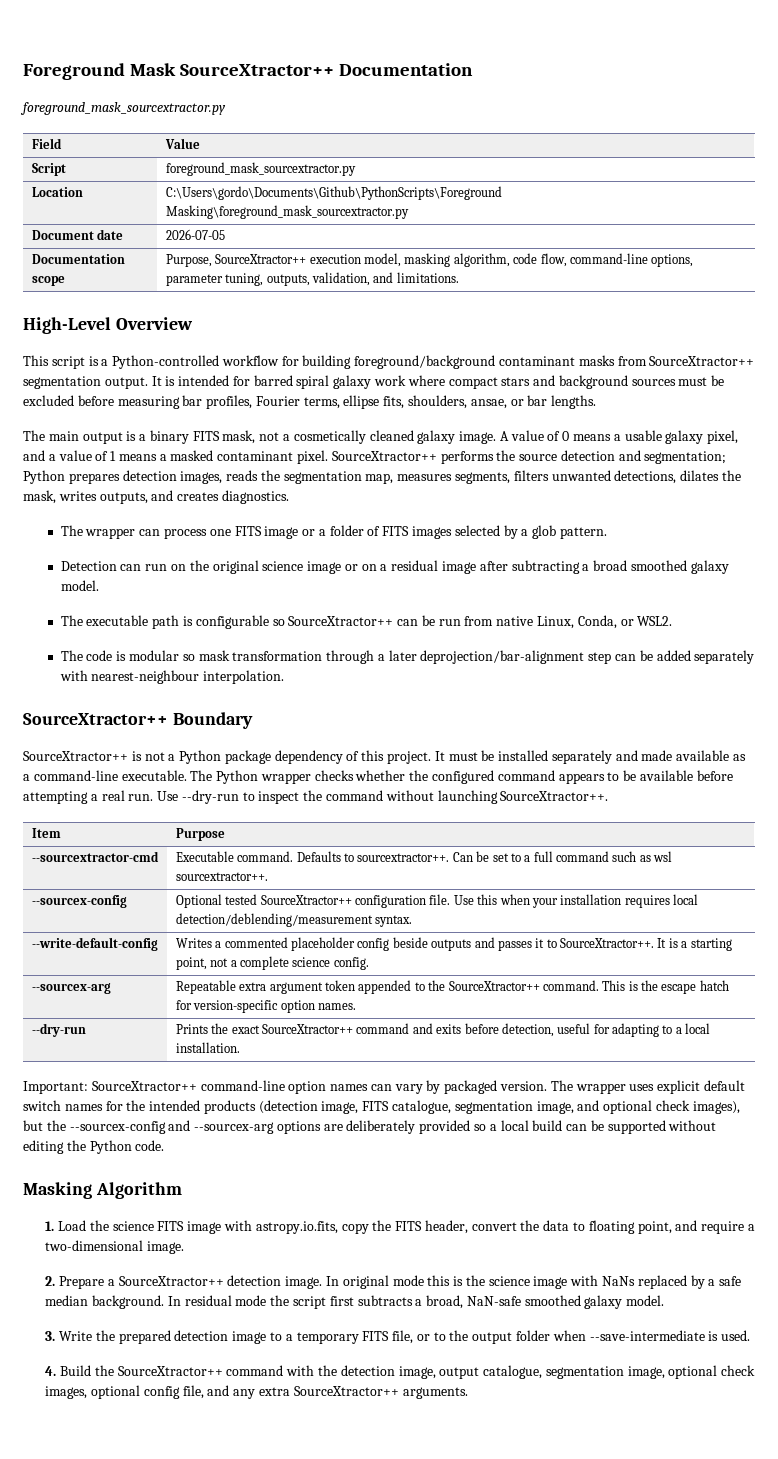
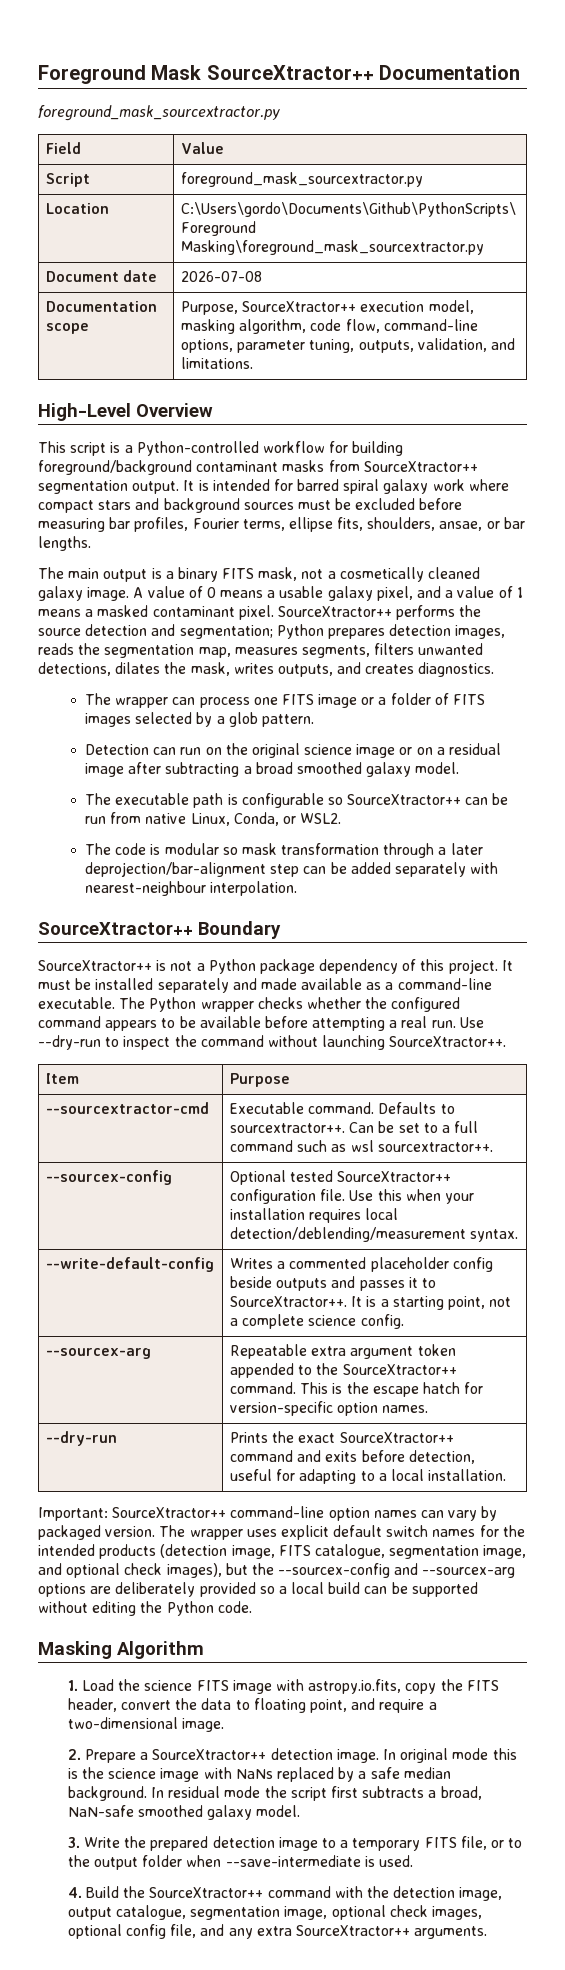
- Document date | 2026-07-05
+ Document date | 2026-07-08

